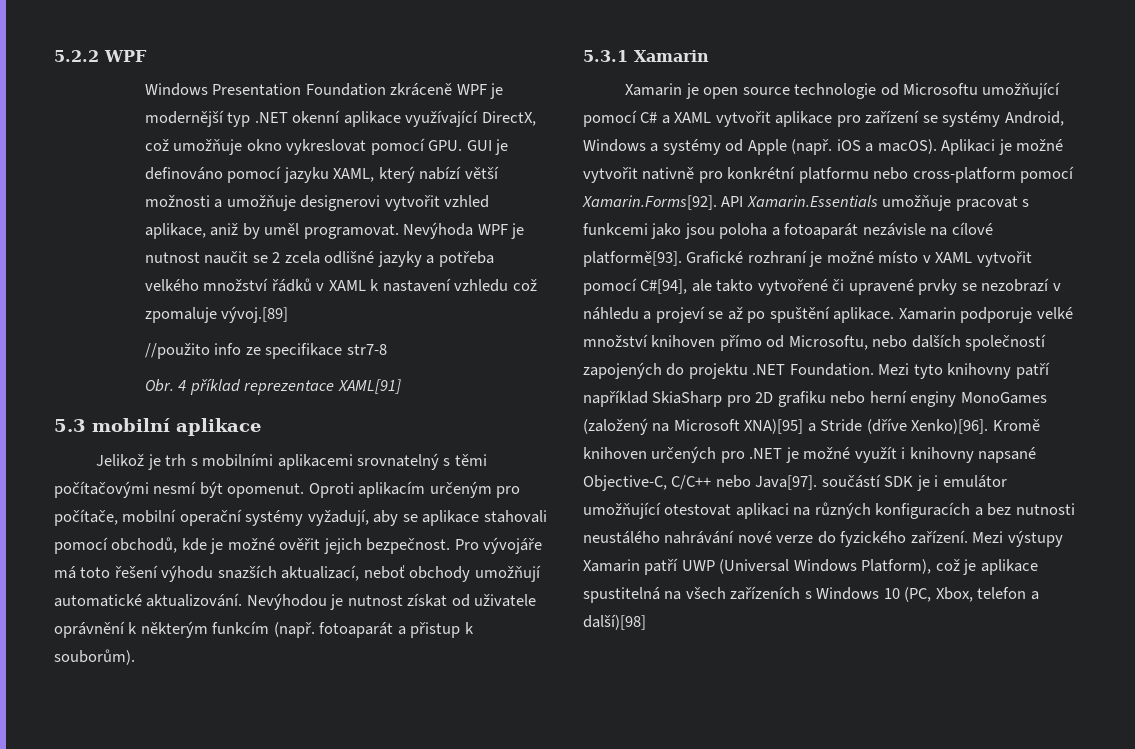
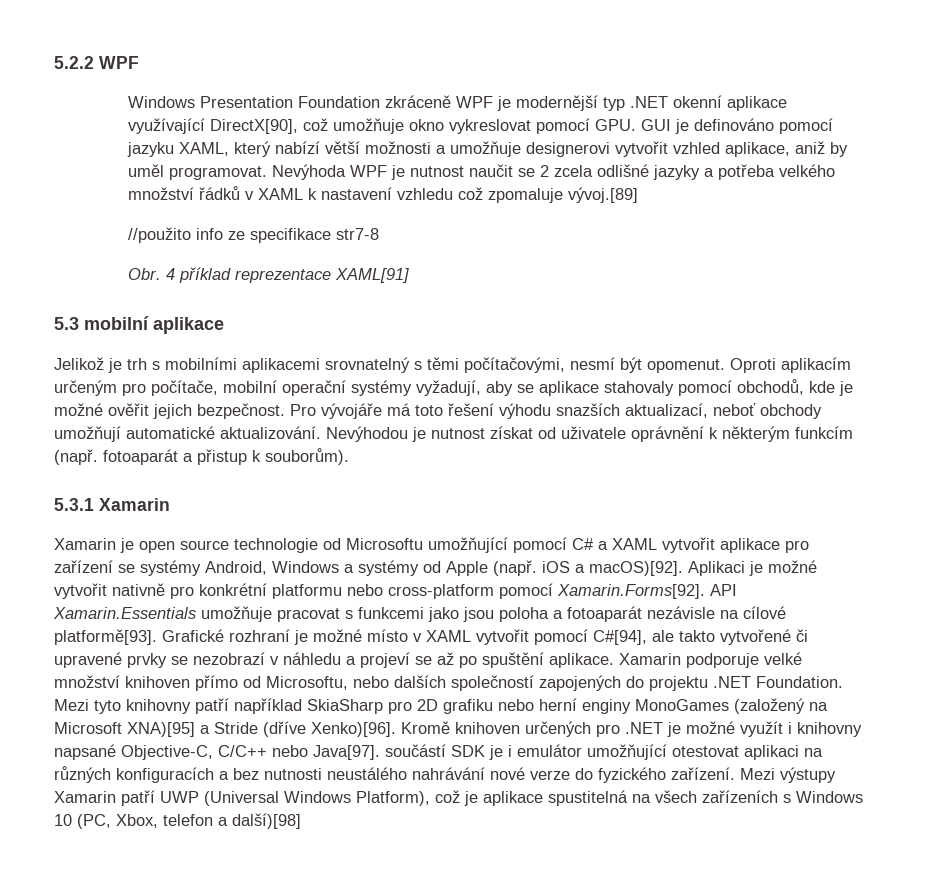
- Windows Presentation Foundation zkráceně WPF je modernější typ .NET okenní aplikace využívající DirectX, což umožňuje okno vykreslovat pomocí GPU. GUI je definováno pomocí jazyku XAML, který nabízí větší možnosti a umožňuje designerovi vytvořit vzhled aplikace, aniž by uměl programovat.
+ Windows Presentation Foundation zkráceně WPF je modernější typ .NET okenní aplikace využívající DirectX[90], což umožňuje okno vykreslovat pomocí GPU. GUI je definováno pomocí jazyku XAML, který nabízí větší možnosti a umožňuje designerovi vytvořit vzhled aplikace, aniž by uměl programovat.
- Jelikož je trh s mobilními aplikacemi srovnatelný s těmi počítačovými nesmí být opomenut.
+ Jelikož je trh s mobilními aplikacemi srovnatelný s těmi počítačovými, nesmí být opomenut.
- Oproti aplikacím určeným pro počítače, mobilní operační systémy vyžadují, aby se aplikace stahovali pomocí obchodů, kde je možné ověřit jejich bezpečnost.
+ Oproti aplikacím určeným pro počítače, mobilní operační systémy vyžadují, aby se aplikace stahovaly pomocí obchodů, kde je možné ověřit jejich bezpečnost.
- Xamarin je open source technologie od Microsoftu umožňující pomocí C# a XAML vytvořit aplikace pro zařízení se systémy Android, Windows a systémy od Apple (např. iOS a macOS).
+ Xamarin je open source technologie od Microsoftu umožňující pomocí C# a XAML vytvořit aplikace pro zařízení se systémy Android, Windows a systémy od Apple (např. iOS a macOS)[92].

